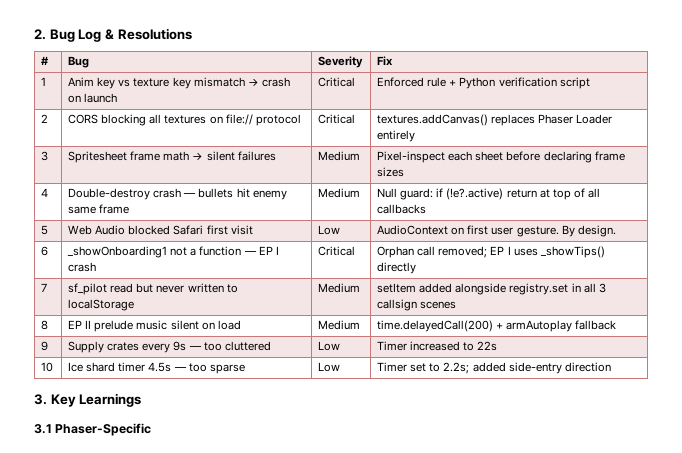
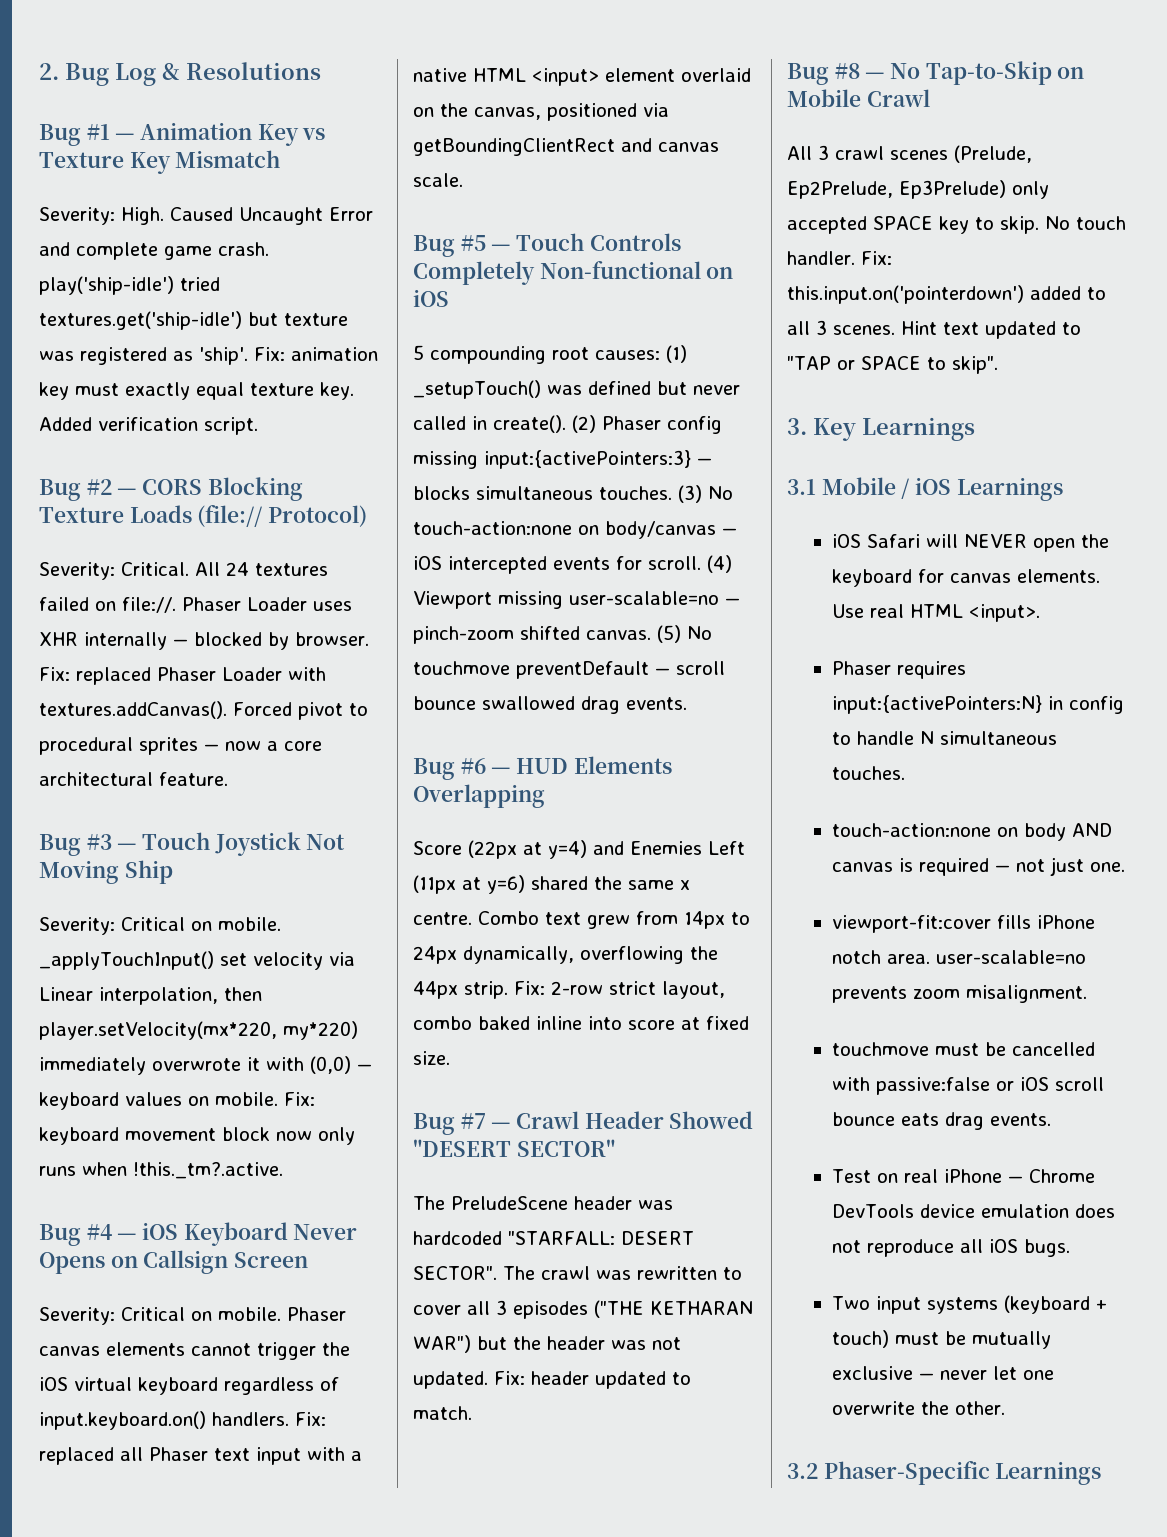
- # | Bug | Severity | Fix
- 1 | Anim key vs texture key mismatch → crash on launch | Critical | Enforced rule + Python verification script
- 2 | CORS blocking all textures on file:// protocol | Critical | textures.addCanvas() replaces Phaser Loader entirely
- 3 | Spritesheet frame math → silent failures | Medium | Pixel-inspect each sheet before declaring frame sizes
- 4 | Double-destroy crash — bullets hit enemy same frame | Medium | Null guard: if (!e?.active) return at top of all callbacks
- 5 | Web Audio blocked Safari first visit | Low | AudioContext on first user gesture. By design.
- 6 | _showOnboarding1 not a function — EP I crash | Critical | Orphan call removed; EP I uses _showTips() directly
- 7 | sf_pilot read but never written to localStorage | Medium | setItem added alongside registry.set in all 3 callsign scenes
- 8 | EP II prelude music silent on load | Medium | time.delayedCall(200) + armAutoplay fallback
- 9 | Supply crates every 9s — too cluttered | Low | Timer increased to 22s
- 10 | Ice shard timer 4.5s — too sparse | Low | Timer set to 2.2s; added side-entry direction
+ Bug #1 — Animation Key vs Texture Key Mismatch
+ Severity: High. Caused Uncaught Error and complete game crash. play('ship-idle') tried textures.get('ship-idle') but texture was registered as 'ship'. Fix: animation key must exactly equal texture key. Added verification script.
+ Bug #2 — CORS Blocking Texture Loads (file:// Protocol)
+ Severity: Critical. All 24 textures failed on file://. Phaser Loader uses XHR internally — blocked by browser. Fix: replaced Phaser Loader with textures.addCanvas(). Forced pivot to procedural sprites — now a core architectural feature.
+ Bug #3 — Touch Joystick Not Moving Ship
+ Severity: Critical on mobile. _applyTouchInput() set velocity via Linear interpolation, then player.setVelocity(mx*220, my*220) immediately overwrote it with (0,0) — keyboard values on mobile. Fix: keyboard movement block now only runs when !this._tm?.active.
+ Bug #4 — iOS Keyboard Never Opens on Callsign Screen
+ Severity: Critical on mobile. Phaser canvas elements cannot trigger the iOS virtual keyboard regardless of input.keyboard.on() handlers. Fix: replaced all Phaser text input with a native HTML <input> element overlaid on the canvas, positioned via getBoundingClientRect and canvas scale.
+ Bug #5 — Touch Controls Completely Non-functional on iOS
+ 5 compounding root causes: (1) _setupTouch() was defined but never called in create(). (2) Phaser config missing input:{activePointers:3} — blocks simultaneous touches. (3) No touch-action:none on body/canvas — iOS intercepted events for scroll. (4) Viewport missing user-scalable=no — pinch-zoom shifted canvas. (5) No touchmove preventDefault — scroll bounce swallowed drag events.
+ Bug #6 — HUD Elements Overlapping
+ Score (22px at y=4) and Enemies Left (11px at y=6) shared the same x centre. Combo text grew from 14px to 24px dynamically, overflowing the 44px strip. Fix: 2-row strict layout, combo baked inline into score at fixed size.
+ Bug #7 — Crawl Header Showed "DESERT SECTOR"
+ The PreludeScene header was hardcoded "STARFALL: DESERT SECTOR". The crawl was rewritten to cover all 3 episodes ("THE KETHARAN WAR") but the header was not updated. Fix: header updated to match.
+ Bug #8 — No Tap-to-Skip on Mobile Crawl
+ All 3 crawl scenes (Prelude, Ep2Prelude, Ep3Prelude) only accepted SPACE key to skip. No touch handler. Fix: this.input.on('pointerdown') added to all 3 scenes. Hint text updated to "TAP or SPACE to skip".
  3. Key Learnings
- 3.1 Phaser-Specific
+ 3.1 Mobile / iOS Learnings
+ iOS Safari will NEVER open the keyboard for canvas elements. Use real HTML <input>.
+ Phaser requires input:{activePointers:N} in config to handle N simultaneous touches.
+ touch-action:none on body AND canvas is required — not just one.
+ viewport-fit:cover fills iPhone notch area. user-scalable=no prevents zoom misalignment.
+ touchmove must be cancelled with passive:false or iOS scroll bounce eats drag events.
+ Test on real iPhone — Chrome DevTools device emulation does not reproduce all iOS bugs.
+ Two input systems (keyboard + touch) must be mutually exclusive — never let one overwrite the other.
+ 3.2 Phaser-Specific Learnings

